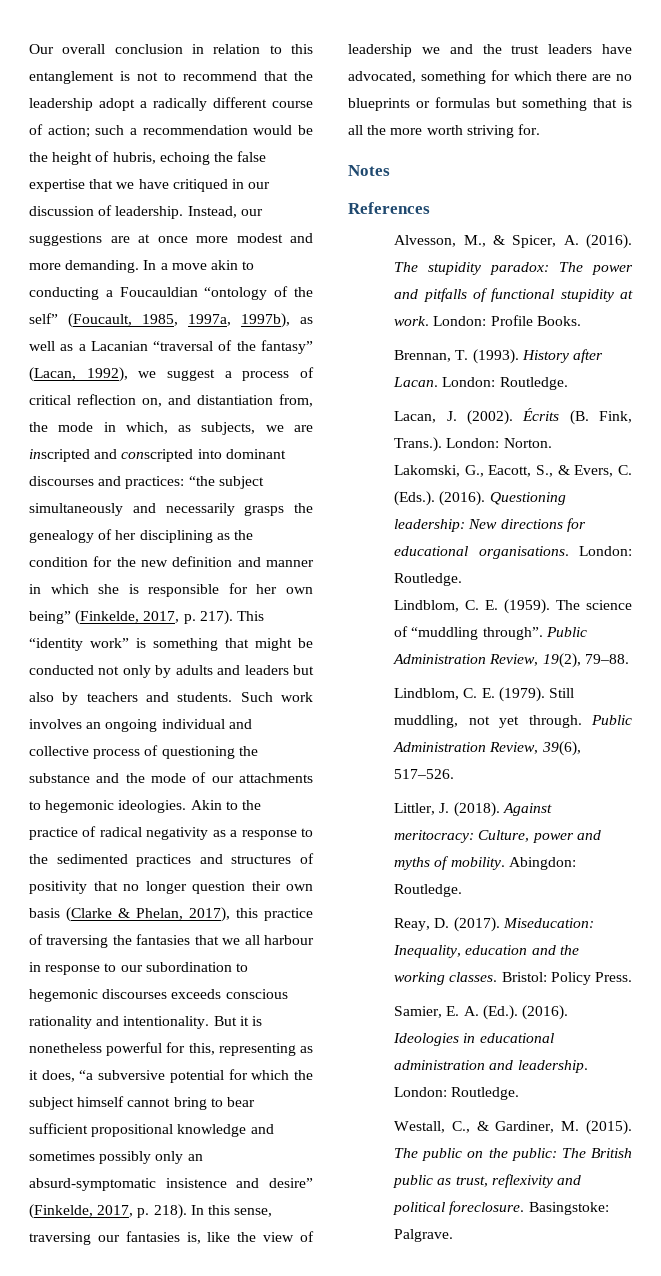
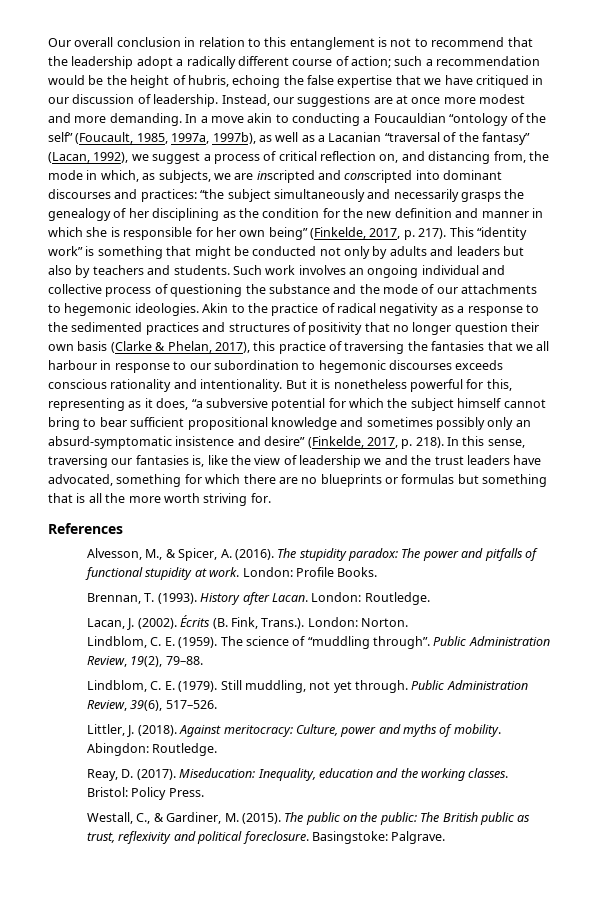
- In a move akin to conducting a Foucauldian “ontology of the self” (Foucault, 1985, 1997a, 1997b), as well as a Lacanian “traversal of the fantasy” (Lacan, 1992), we suggest a process of critical reflection on, and distantiation from, the mode in which, as subjects, we are inscripted and conscripted into dominant discourses and practices:
+ In a move akin to conducting a Foucauldian “ontology of the self” (Foucault, 1985, 1997a, 1997b), as well as a Lacanian “traversal of the fantasy” (Lacan, 1992), we suggest a process of critical reflection on, and distancing from, the mode in which, as subjects, we are inscripted and conscripted into dominant discourses and practices:
- Notes
- Lakomski, G., Eacott, S., & Evers, C. (Eds.). (2016). Questioning leadership: New directions for educational organisations. London: Routledge.
- Samier, E. A. (Ed.). (2016). Ideologies in educational administration and leadership. London: Routledge.

